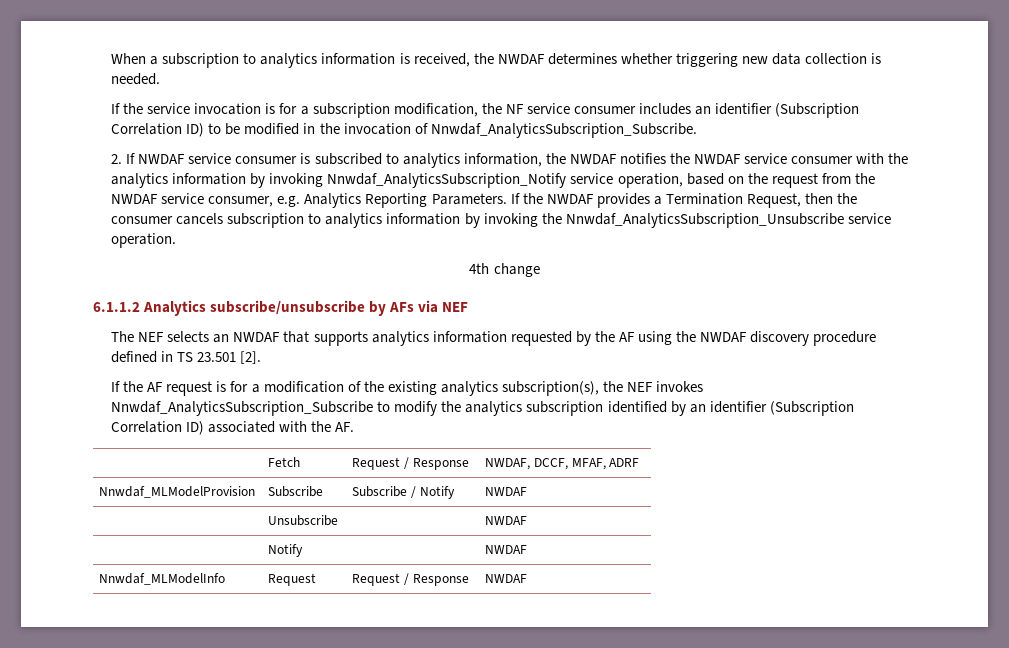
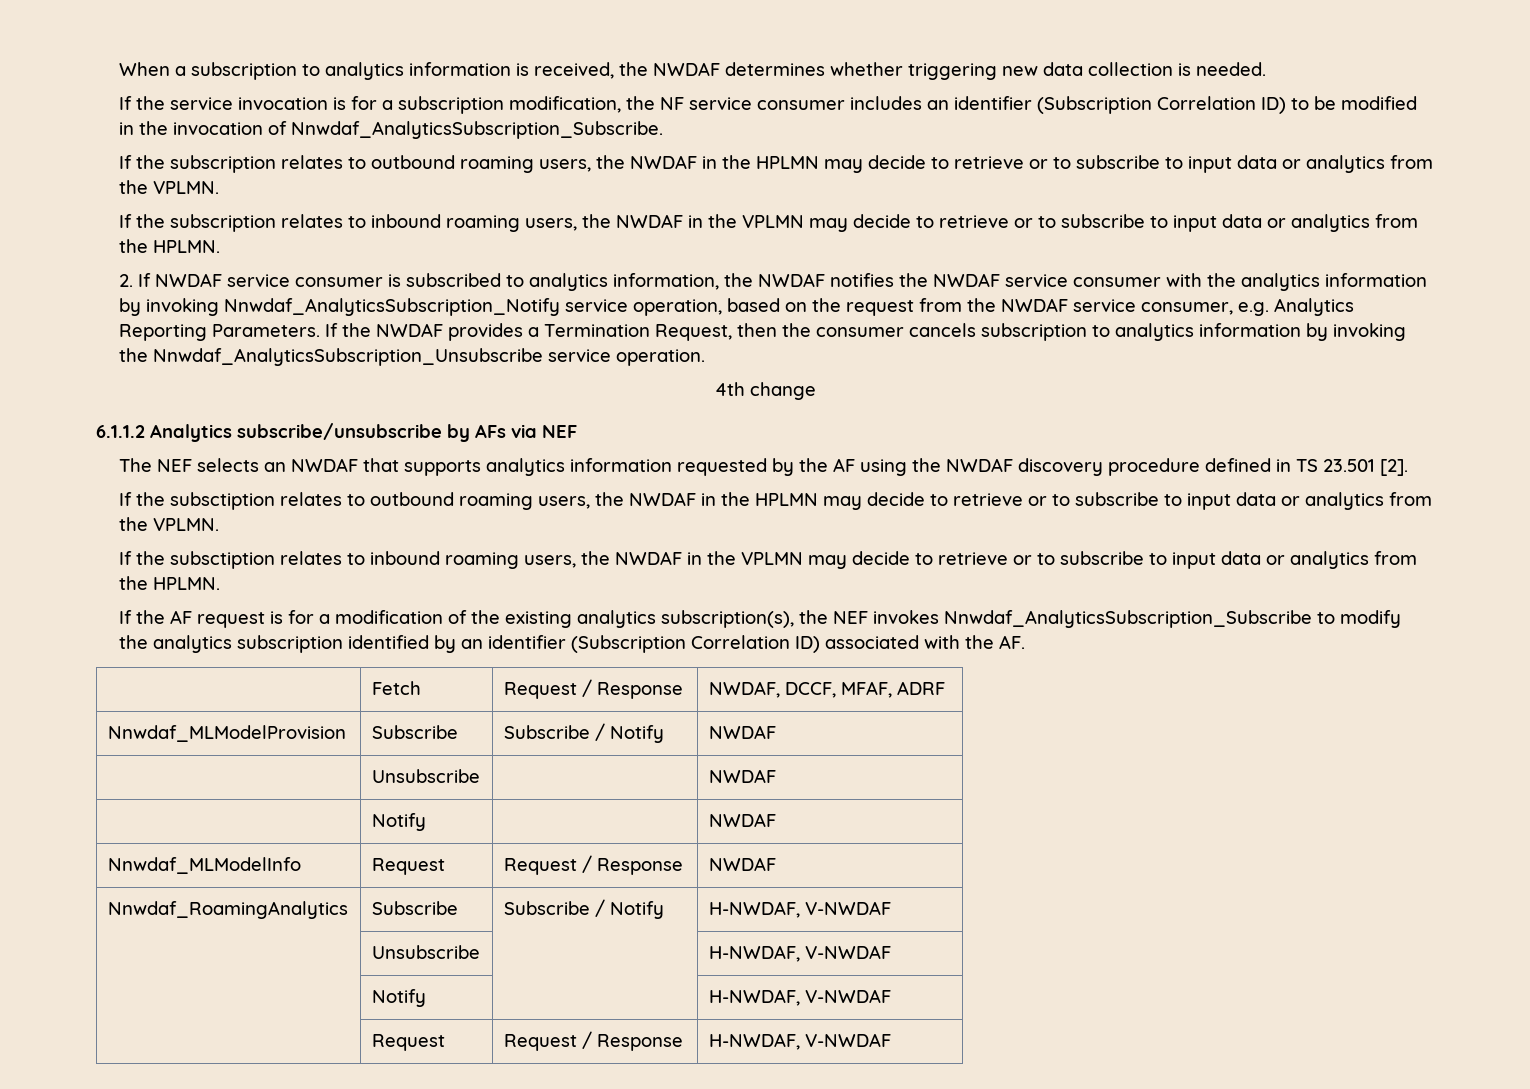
+ If the subscription relates to outbound roaming users, the NWDAF in the HPLMN may decide to retrieve or to subscribe to input data or analytics from the VPLMN.
+ If the subscription relates to inbound roaming users, the NWDAF in the VPLMN may decide to retrieve or to subscribe to input data or analytics from the HPLMN.
+ If the subsctiption relates to outbound roaming users, the NWDAF in the HPLMN may decide to retrieve or to subscribe to input data or analytics from the VPLMN.
+ If the subsctiption relates to inbound roaming users, the NWDAF in the VPLMN may decide to retrieve or to subscribe to input data or analytics from the HPLMN.
+ Nnwdaf_RoamingAnalytics | Subscribe | Subscribe / Notify | H-NWDAF, V-NWDAF
+ | Unsubscribe | | H-NWDAF, V-NWDAF
+ | Notify | | H-NWDAF, V-NWDAF
+ | Request | Request / Response | H-NWDAF, V-NWDAF

